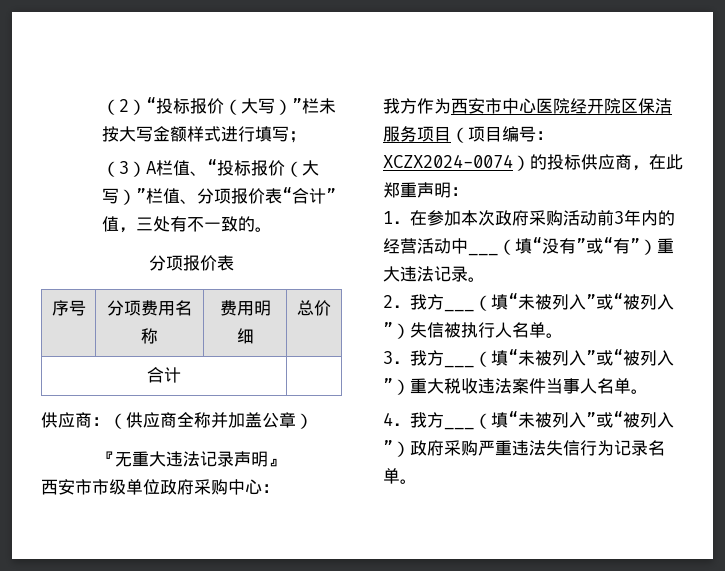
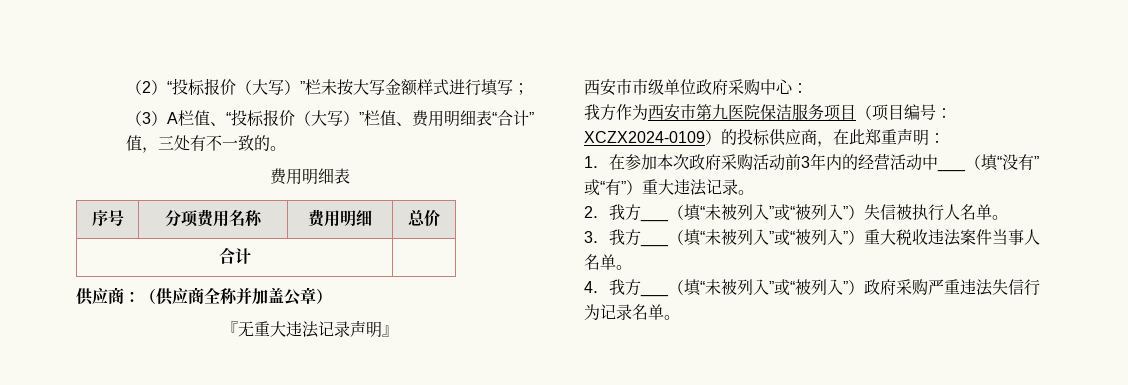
- （3）A栏值、“投标报价（大写）”栏值、分项报价表“合计”值，三处有不一致的。
- 分项报价表
+ （3）A栏值、“投标报价（大写）”栏值、费用明细表“合计”值，三处有不一致的。
+ 费用明细表
- 我方作为西安市中心医院经开院区保洁服务项目（项目编号：XCZX2024-0074）的投标供应商，在此郑重声明：
+ 我方作为西安市第九医院保洁服务项目（项目编号：XCZX2024-0109）的投标供应商，在此郑重声明：

